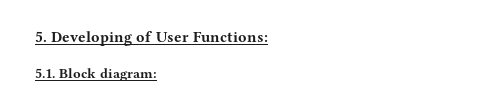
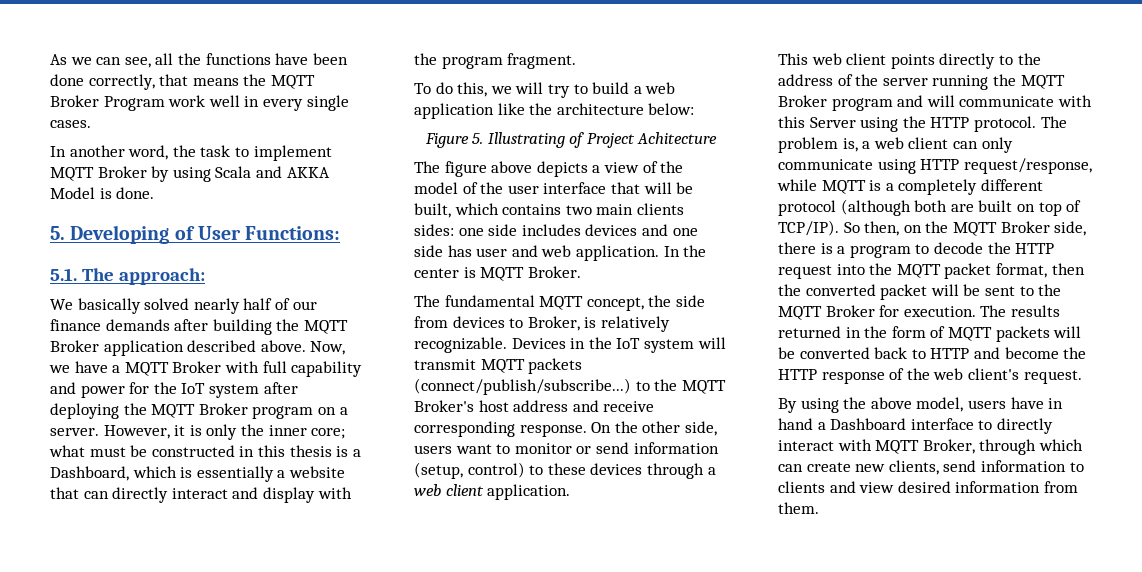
+ As we can see, all the functions have been done correctly, that means the MQTT Broker Program work well in every single cases.
+ In another word, the task to implement MQTT Broker by using Scala and AKKA Model is done.
- 5.1. Block diagram:
+ 5.1. The approach:
+ We basically solved nearly half of our finance demands after building the MQTT Broker application described above. Now, we have a MQTT Broker with full capability and power for the IoT system after deploying the MQTT Broker program on a server. However, it is only the inner core; what must be constructed in this thesis is a Dashboard, which is essentially a website that can directly interact and display with the program fragment.
+ To do this, we will try to build a web application like the architecture below:
+ Figure 5. Illustrating of Project Achitecture
+ The figure above depicts a view of the model of the user interface that will be built, which contains two main clients sides: one side includes devices and one side has user and web application. In the center is MQTT Broker.
+ The fundamental MQTT concept, the side from devices to Broker, is relatively recognizable. Devices in the IoT system will transmit MQTT packets (connect/publish/subscribe...) to the MQTT Broker's host address and receive corresponding response. On the other side, users want to monitor or send information (setup, control) to these devices through a web client application.
+ This web client points directly to the address of the server running the MQTT Broker program and will communicate with this Server using the HTTP protocol. The problem is, a web client can only communicate using HTTP request/response, while MQTT is a completely different protocol (although both are built on top of TCP/IP). So then, on the MQTT Broker side, there is a program to decode the HTTP request into the MQTT packet format, then the converted packet will be sent to the MQTT Broker for execution. The results returned in the form of MQTT packets will be converted back to HTTP and become the HTTP response of the web client's request.
+ By using the above model, users have in hand a Dashboard interface to directly interact with MQTT Broker, through which can create new clients, send information to clients and view desired information from them.

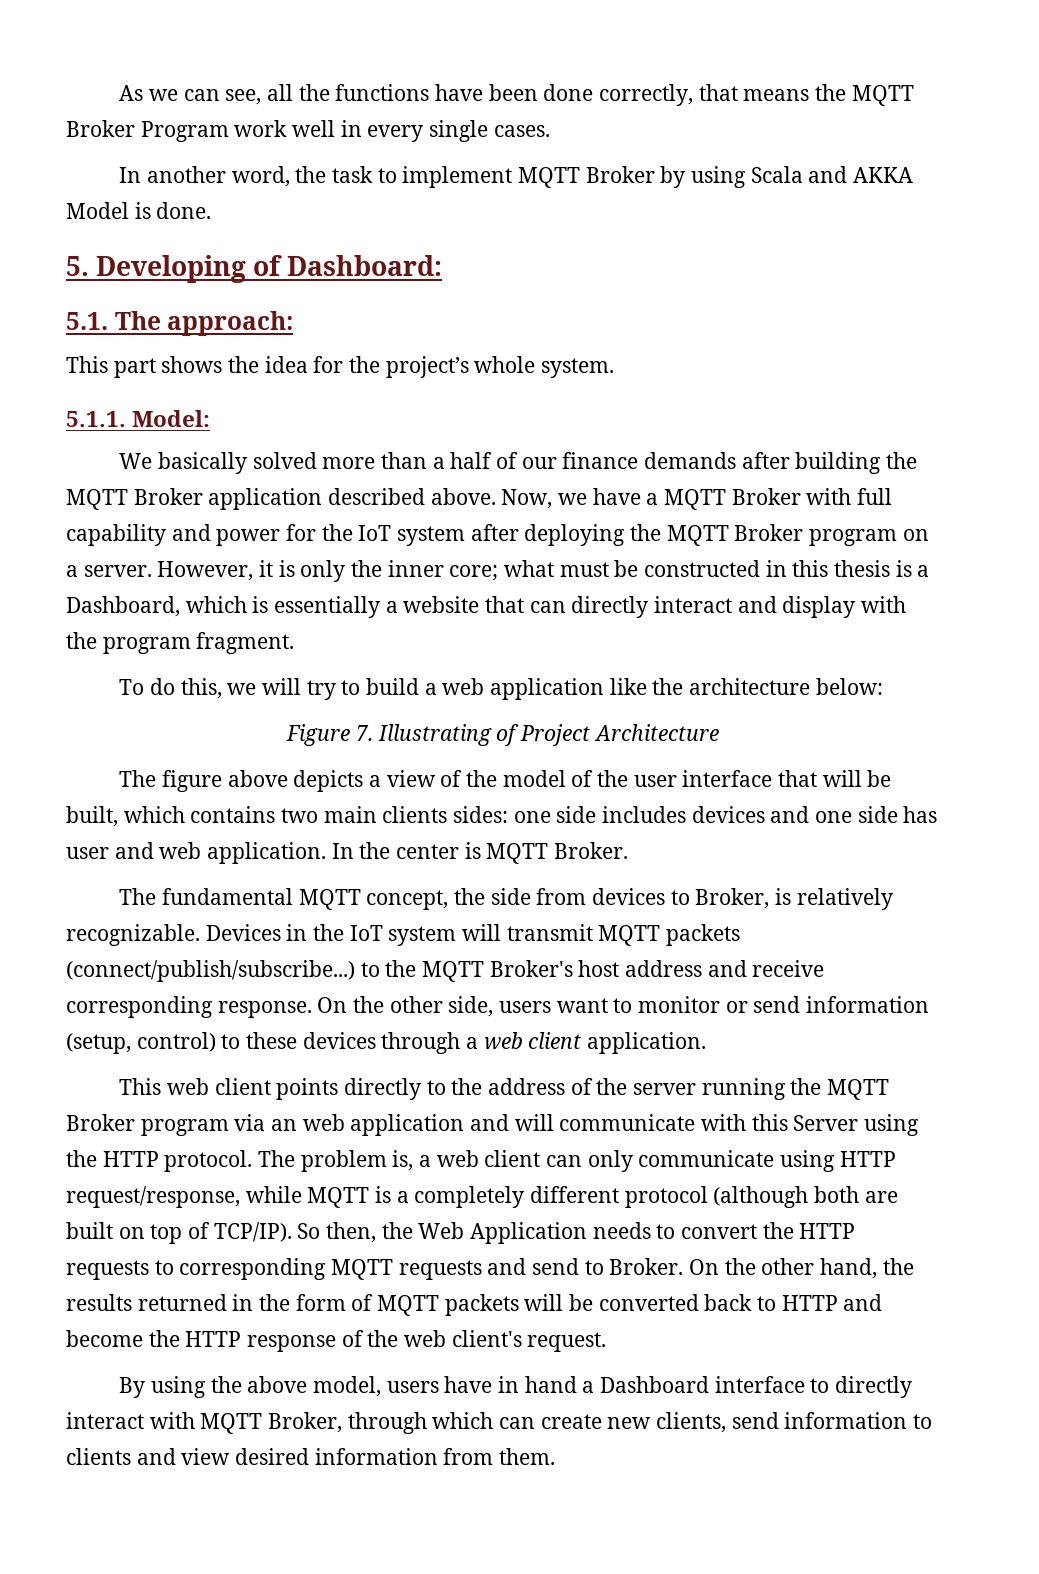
- 5. Developing of User Functions:
+ 5. Developing of Dashboard:
+ This part shows the idea for the project’s whole system.
+ 5.1.1. Model:
- We basically solved nearly half of our finance demands after building the MQTT Broker application described above.
+ We basically solved more than a half of our finance demands after building the MQTT Broker application described above.
- Figure 5. Illustrating of Project Achitecture
+ Figure 7. Illustrating of Project Architecture
- This web client points directly to the address of the server running the MQTT Broker program and will communicate with this Server using the HTTP protocol.
+ This web client points directly to the address of the server running the MQTT Broker program via an web application and will communicate with this Server using the HTTP protocol.
- So then, on the MQTT Broker side, there is a program to decode the HTTP request into the MQTT packet format, then the converted packet will be sent to the MQTT Broker for execution. The results returned in the form of MQTT packets will be converted back to HTTP and become the HTTP response of the web client's request.
+ So then, the Web Application needs to convert the HTTP requests to corresponding MQTT requests and send to Broker. On the other hand, the results returned in the form of MQTT packets will be converted back to HTTP and become the HTTP response of the web client's request.

